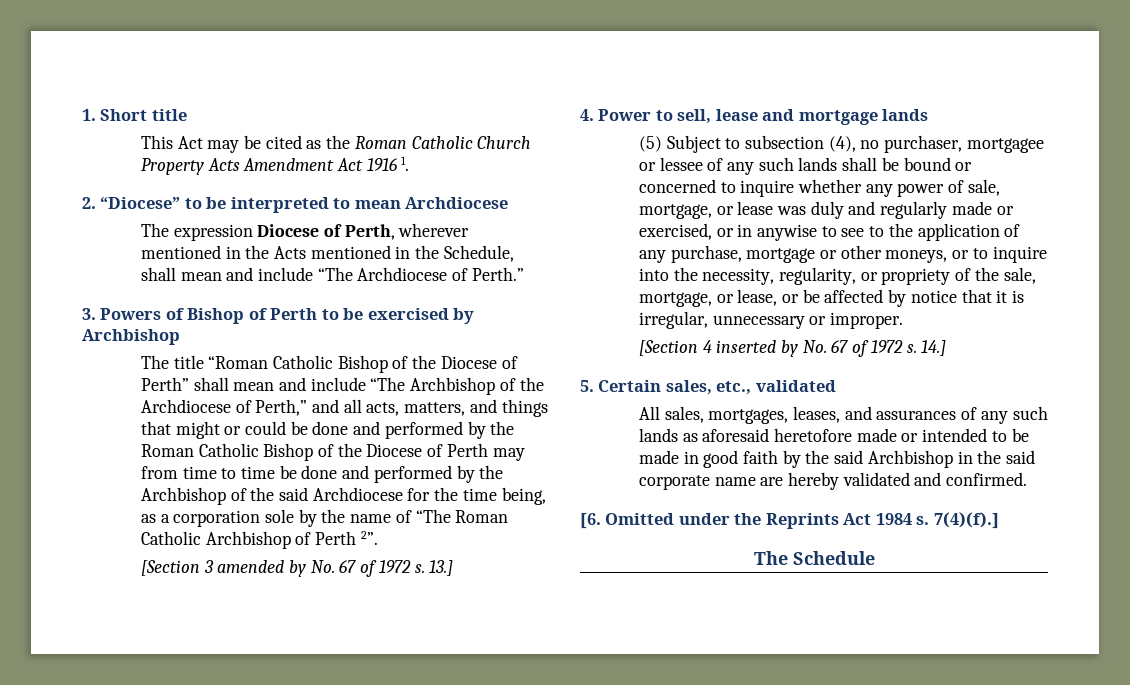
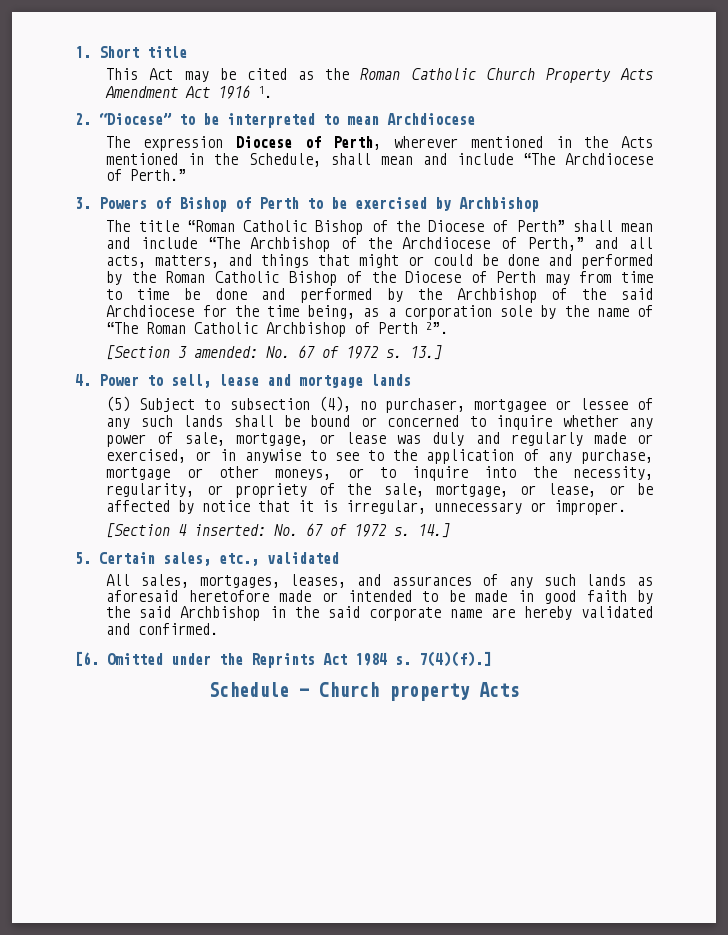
- [Section 3 amended by No. 67 of 1972 s.
+ [Section 3 amended: No. 67 of 1972 s.
- [Section 4 inserted by No. 67 of 1972 s.
+ [Section 4 inserted: No. 67 of 1972 s.
- The Schedule
+ Schedule — Church property Acts

